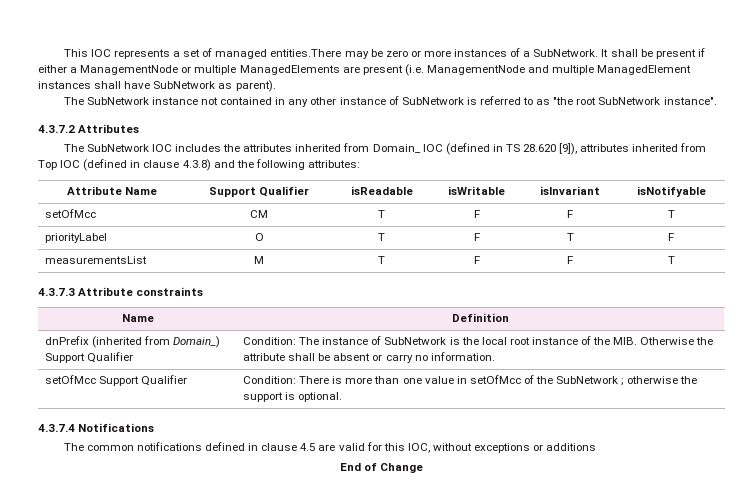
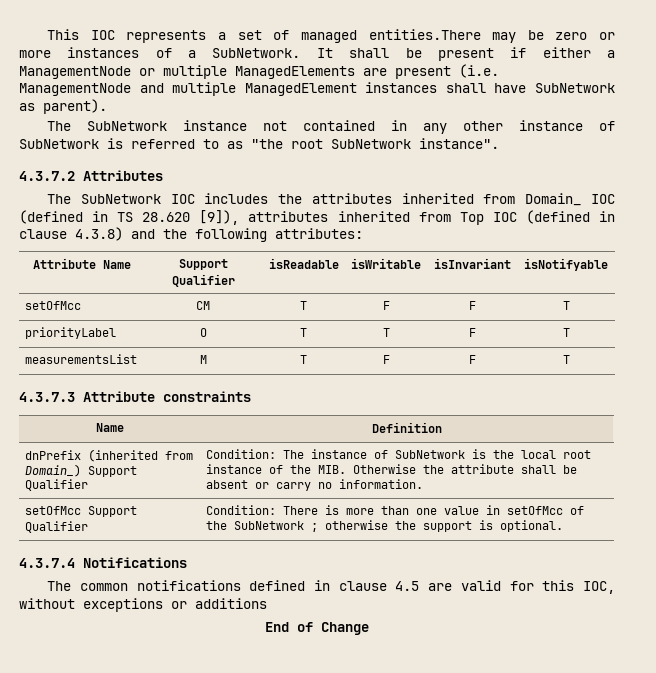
- priorityLabel | O | T | F | T | F
+ priorityLabel | O | T | T | F | T

